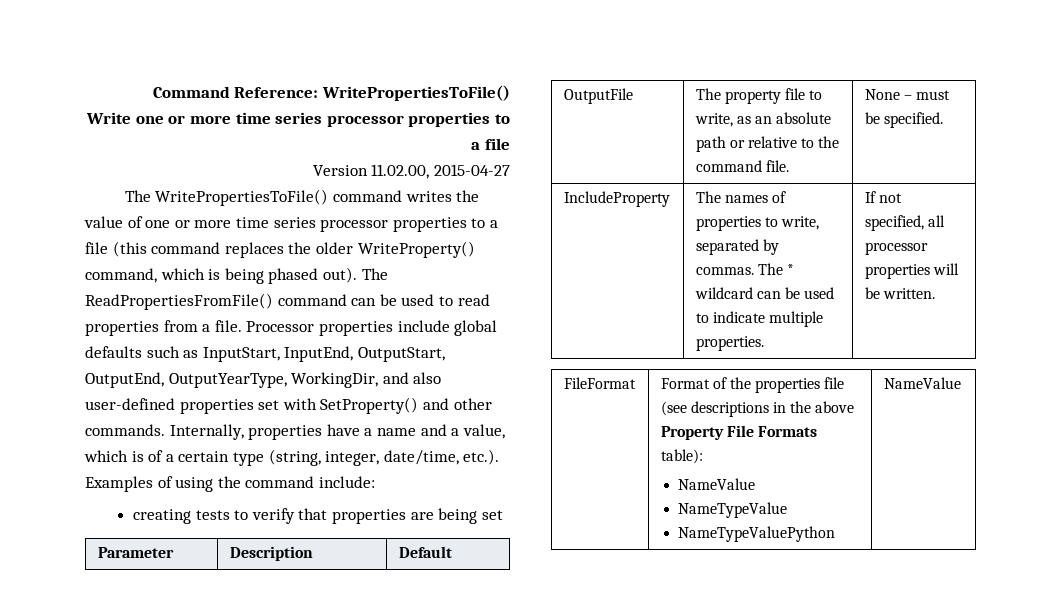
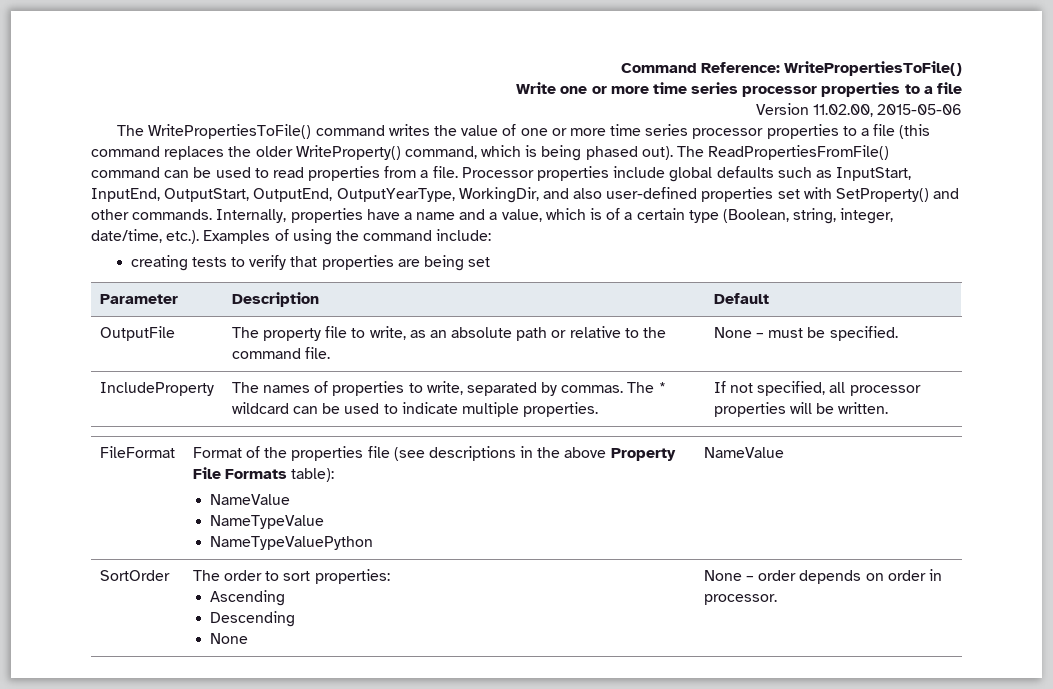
- Version 11.02.00, 2015-04-27
+ Version 11.02.00, 2015-05-06
- Internally, properties have a name and a value, which is of a certain type (string, integer, date/time, etc.). Examples of using the command include:
+ Internally, properties have a name and a value, which is of a certain type (Boolean, string, integer, date/time, etc.). Examples of using the command include:
+ SortOrder | The order to sort properties:
+ Ascending
+ Descending
+ None | None – order depends on order in processor.

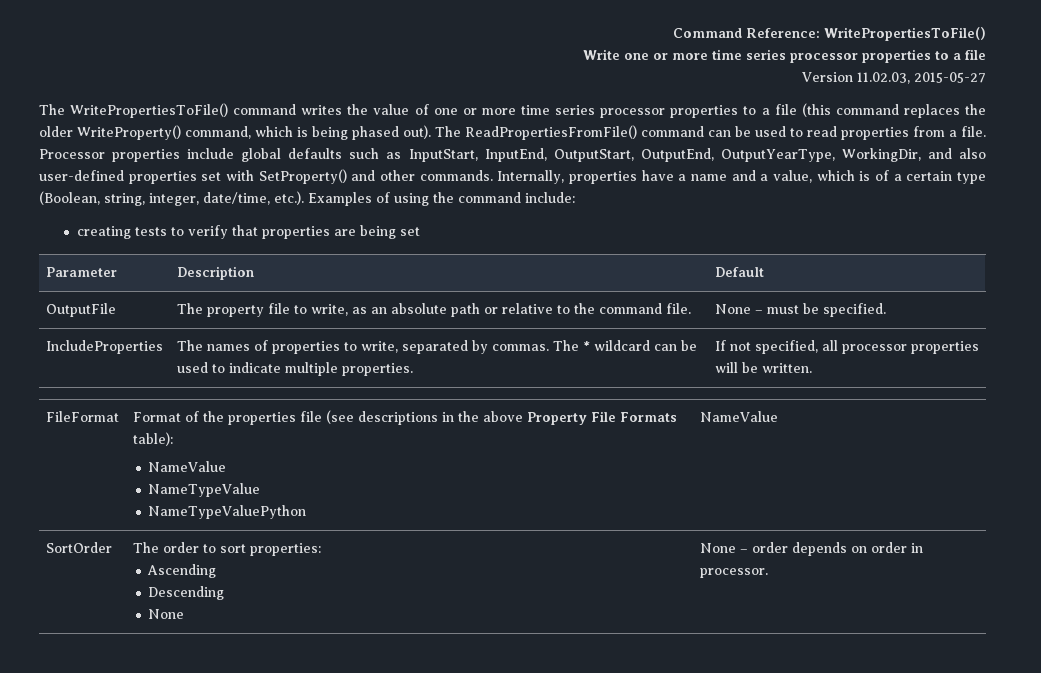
- Version 11.02.00, 2015-05-06
+ Version 11.02.03, 2015-05-27
- IncludeProperty | The names of properties to write, separated by commas. The * wildcard can be used to indicate multiple properties. | If not specified, all processor properties will be written.
+ IncludeProperties | The names of properties to write, separated by commas. The * wildcard can be used to indicate multiple properties. | If not specified, all processor properties will be written.

